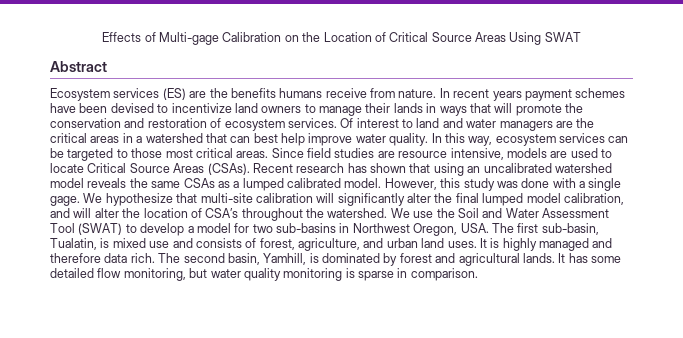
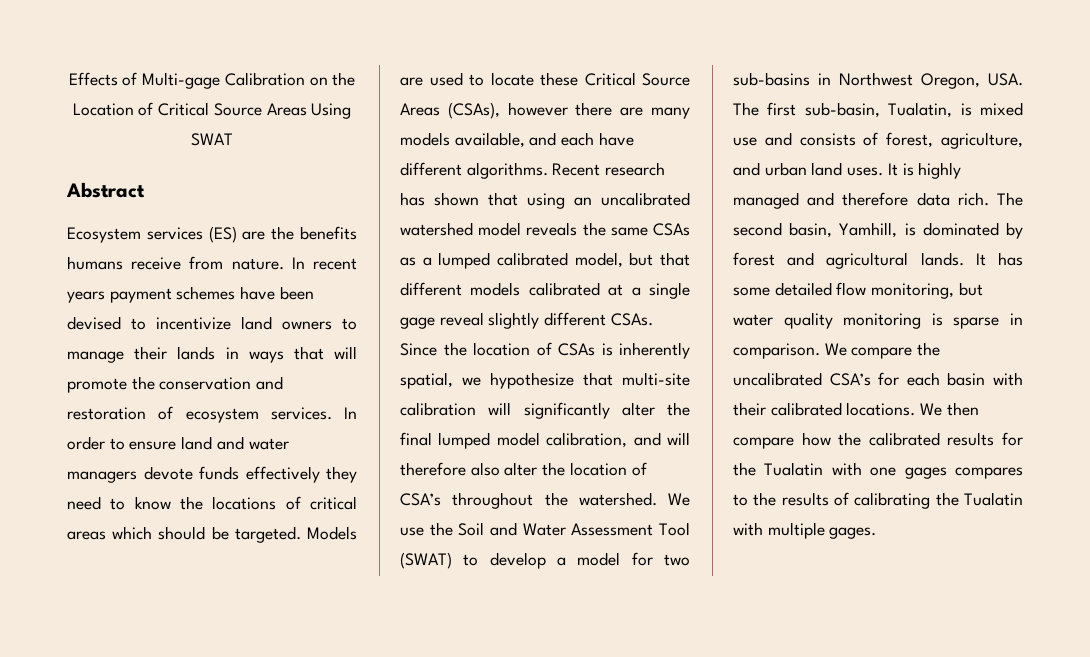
- Of interest to land and water managers are the critical areas in a watershed that can best help improve water quality. In this way, ecosystem services can be targeted to those most critical areas. Since field studies are resource intensive, models are used to locate Critical Source Areas (CSAs).
+ In order to ensure land and water managers devote funds effectively they need to know the locations of critical areas which should be targeted. Models are used to locate these Critical Source Areas (CSAs), however there are many models available, and each have different algorithms.
- Recent research has shown that using an uncalibrated watershed model reveals the same CSAs as a lumped calibrated model. However, this study was done with a single gage. We hypothesize that multi-site calibration will significantly alter the final lumped model calibration, and will alter the location of CSA’s throughout the watershed.
+ Recent research has shown that using an uncalibrated watershed model reveals the same CSAs as a lumped calibrated model, but that different models calibrated at a single gage reveal slightly different CSAs. Since the location of CSAs is inherently spatial, we hypothesize that multi-site calibration will significantly alter the final lumped model calibration, and will therefore also alter the location of CSA’s throughout the watershed.
+ We compare the uncalibrated CSA’s for each basin with their calibrated locations. We then compare how the calibrated results for the Tualatin with one gages compares to the results of calibrating the Tualatin with multiple gages.

